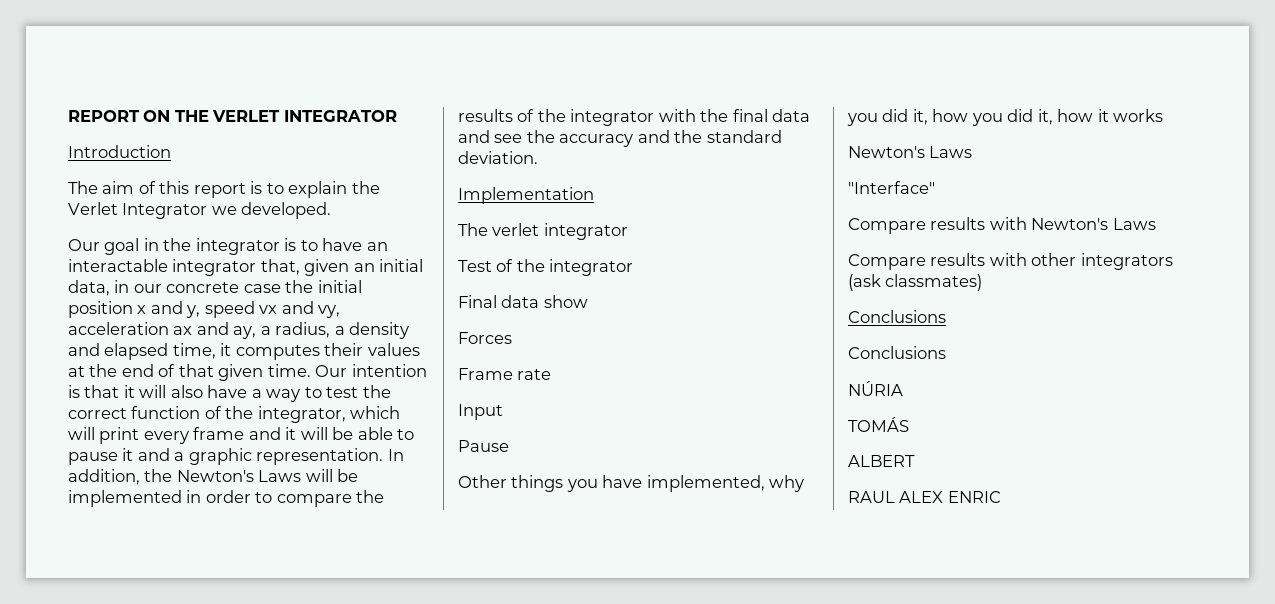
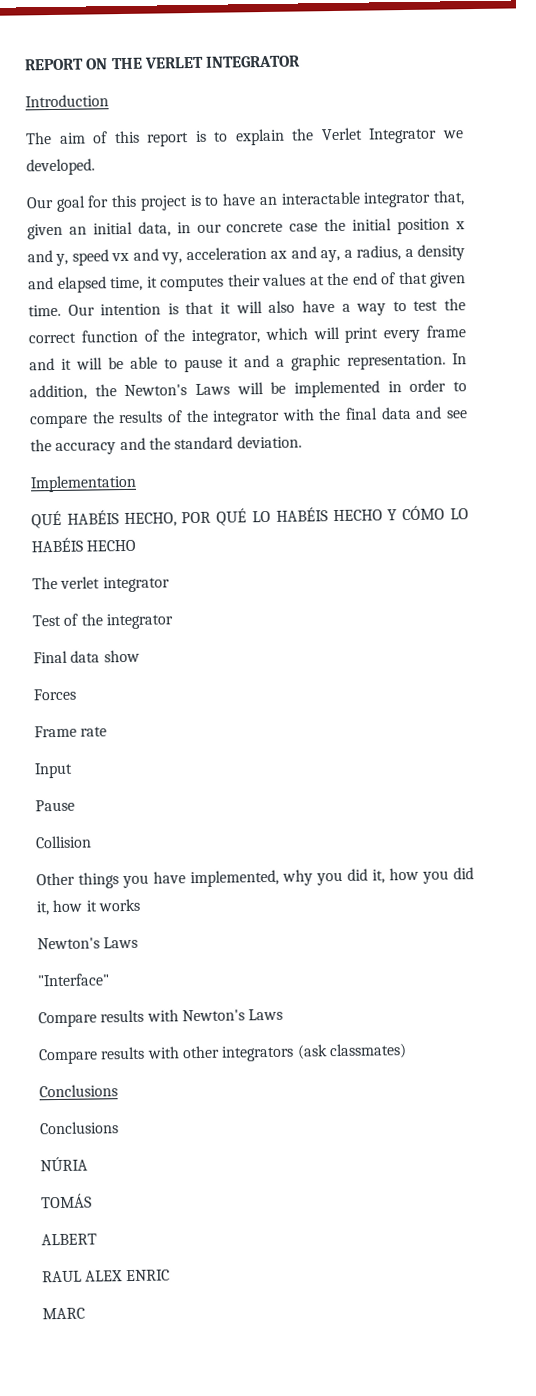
- Our goal in the integrator is to have an interactable integrator that, given an initial data, in our concrete case the initial position x and y, speed vx and vy, acceleration ax and ay, a radius, a density and elapsed time, it computes their values at the end of that given time.
+ Our goal for this project is to have an interactable integrator that, given an initial data, in our concrete case the initial position x and y, speed vx and vy, acceleration ax and ay, a radius, a density and elapsed time, it computes their values at the end of that given time.
+ QUÉ HABÉIS HECHO, POR QUÉ LO HABÉIS HECHO Y CÓMO LO HABÉIS HECHO
+ Collision
+ MARC

